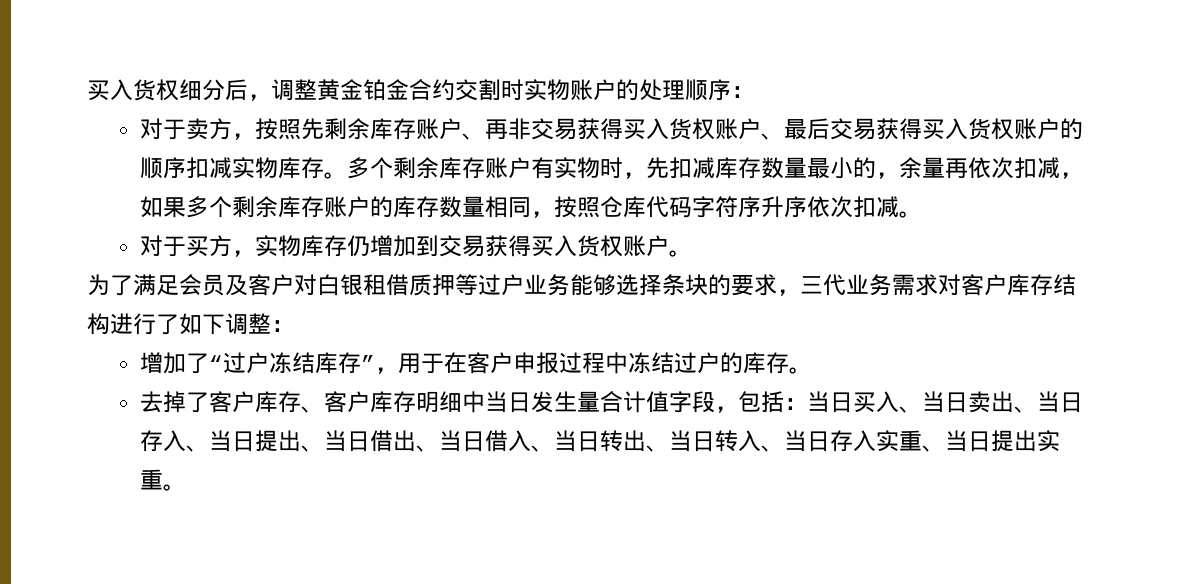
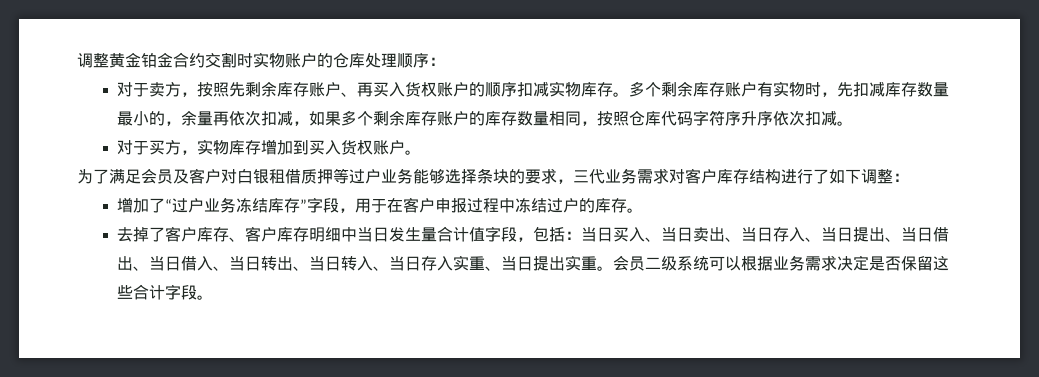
- 买入货权细分后，调整黄金铂金合约交割时实物账户的处理顺序：
+ 调整黄金铂金合约交割时实物账户的仓库处理顺序：
- 对于卖方，按照先剩余库存账户、再非交易获得买入货权账户、最后交易获得买入货权账户的顺序扣减实物库存。
+ 对于卖方，按照先剩余库存账户、再买入货权账户的顺序扣减实物库存。
- 对于买方，实物库存仍增加到交易获得买入货权账户。
+ 对于买方，实物库存增加到买入货权账户。
- 增加了“过户冻结库存”，用于在客户申报过程中冻结过户的库存。
+ 增加了“过户业务冻结库存”字段，用于在客户申报过程中冻结过户的库存。
+ 会员二级系统可以根据业务需求决定是否保留这些合计字段。

